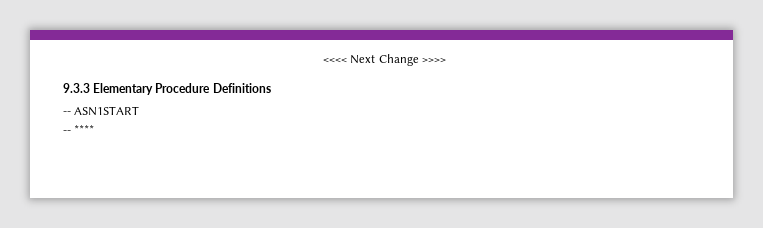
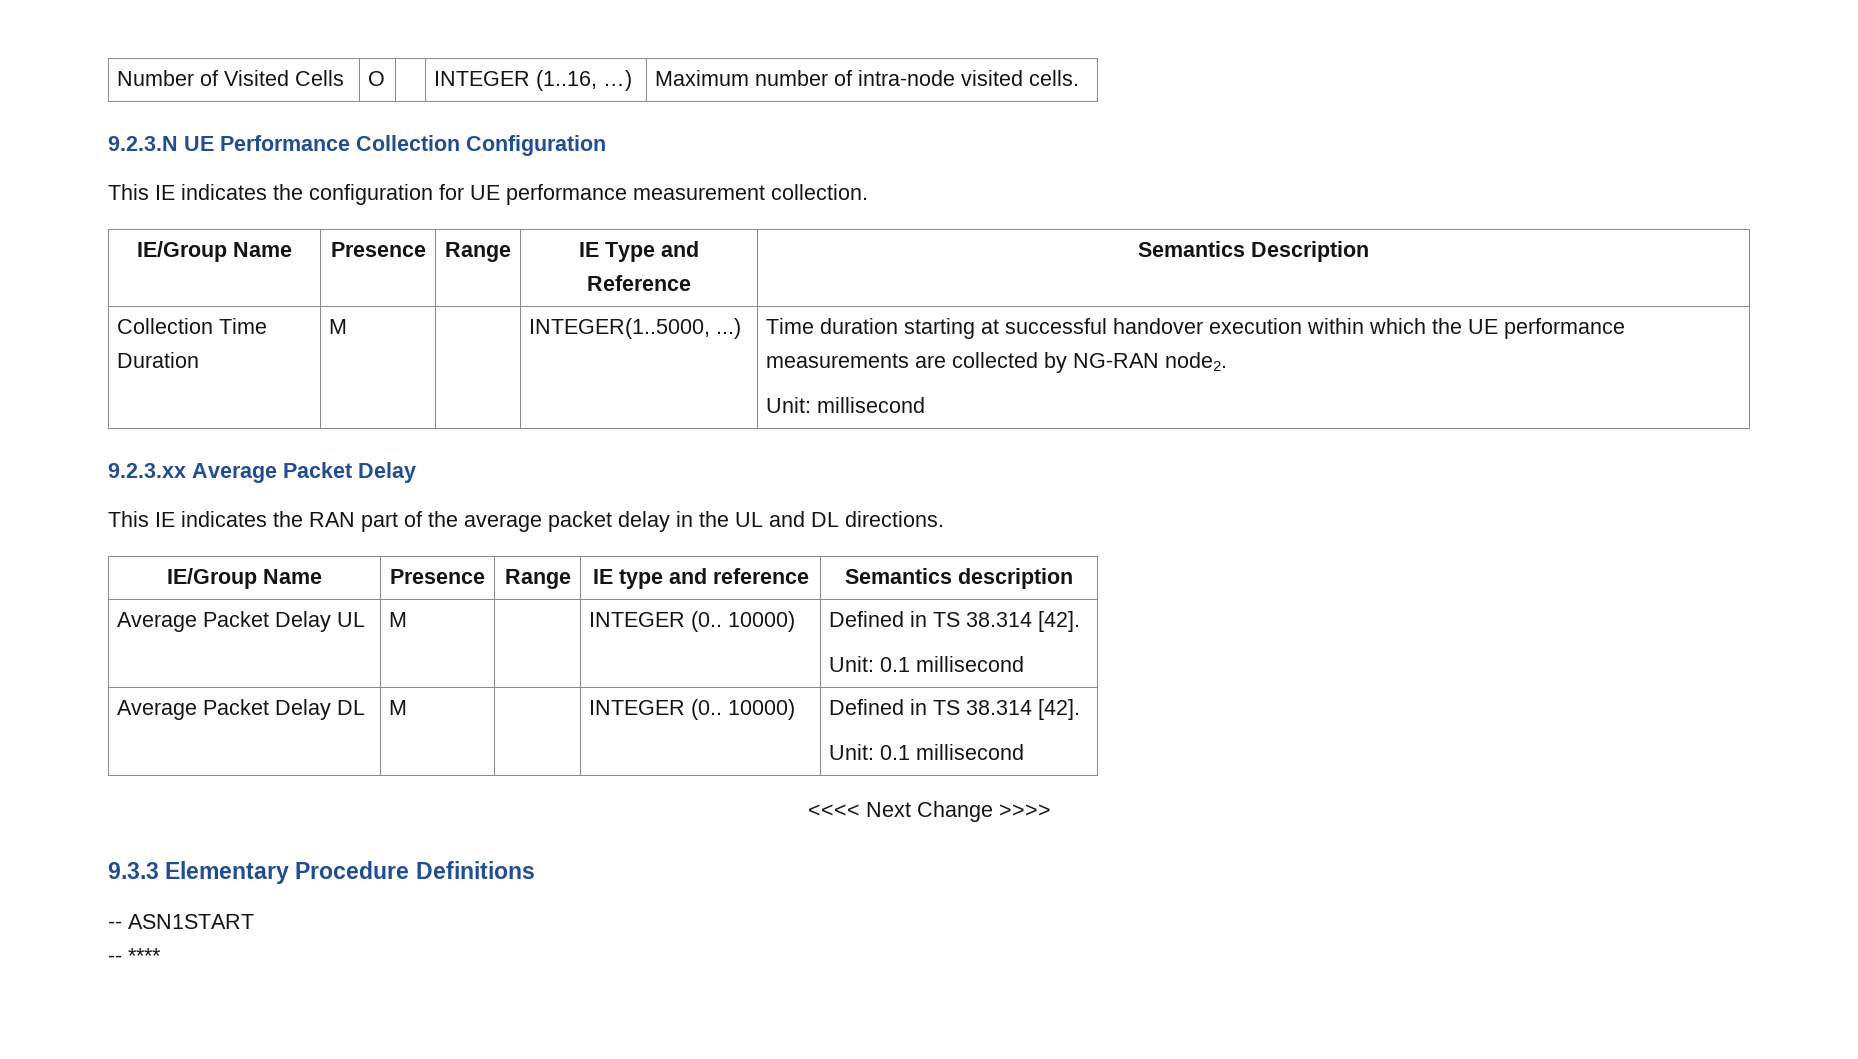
+ Number of Visited Cells | O | | INTEGER (1..16, …) | Maximum number of intra-node visited cells.
+ 9.2.3.N UE Performance Collection Configuration
+ This IE indicates the configuration for UE performance measurement collection.
+ IE/Group Name | Presence | Range | IE Type and Reference | Semantics Description
+ Collection Time Duration | M | | INTEGER(1..5000, ...) | Time duration starting at successful handover execution within which the UE performance measurements are collected by NG-RAN node2.
+ Unit: millisecond
+ 9.2.3.xx Average Packet Delay
+ This IE indicates the RAN part of the average packet delay in the UL and DL directions.
+ IE/Group Name | Presence | Range | IE type and reference | Semantics description
+ Average Packet Delay UL | M | | INTEGER (0.. 10000) | Defined in TS 38.314 [42].
+ Unit: 0.1 millisecond
+ Average Packet Delay DL | M | | INTEGER (0.. 10000) | Defined in TS 38.314 [42].
+ Unit: 0.1 millisecond

